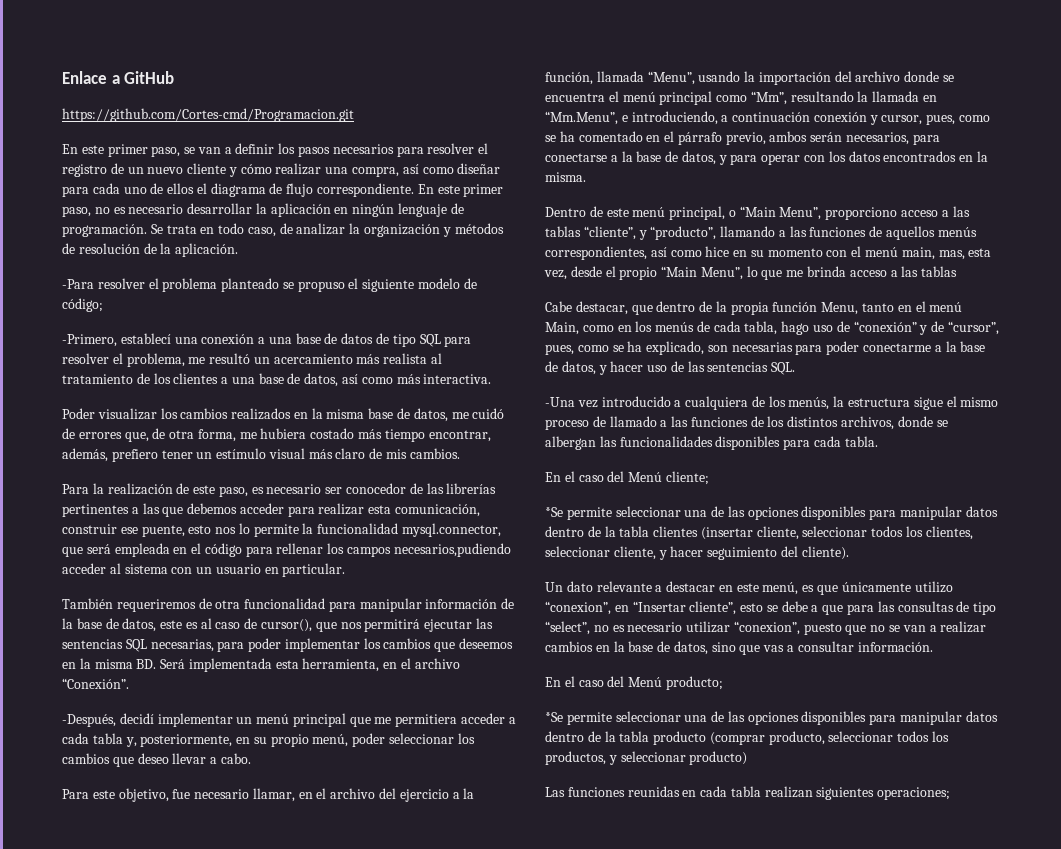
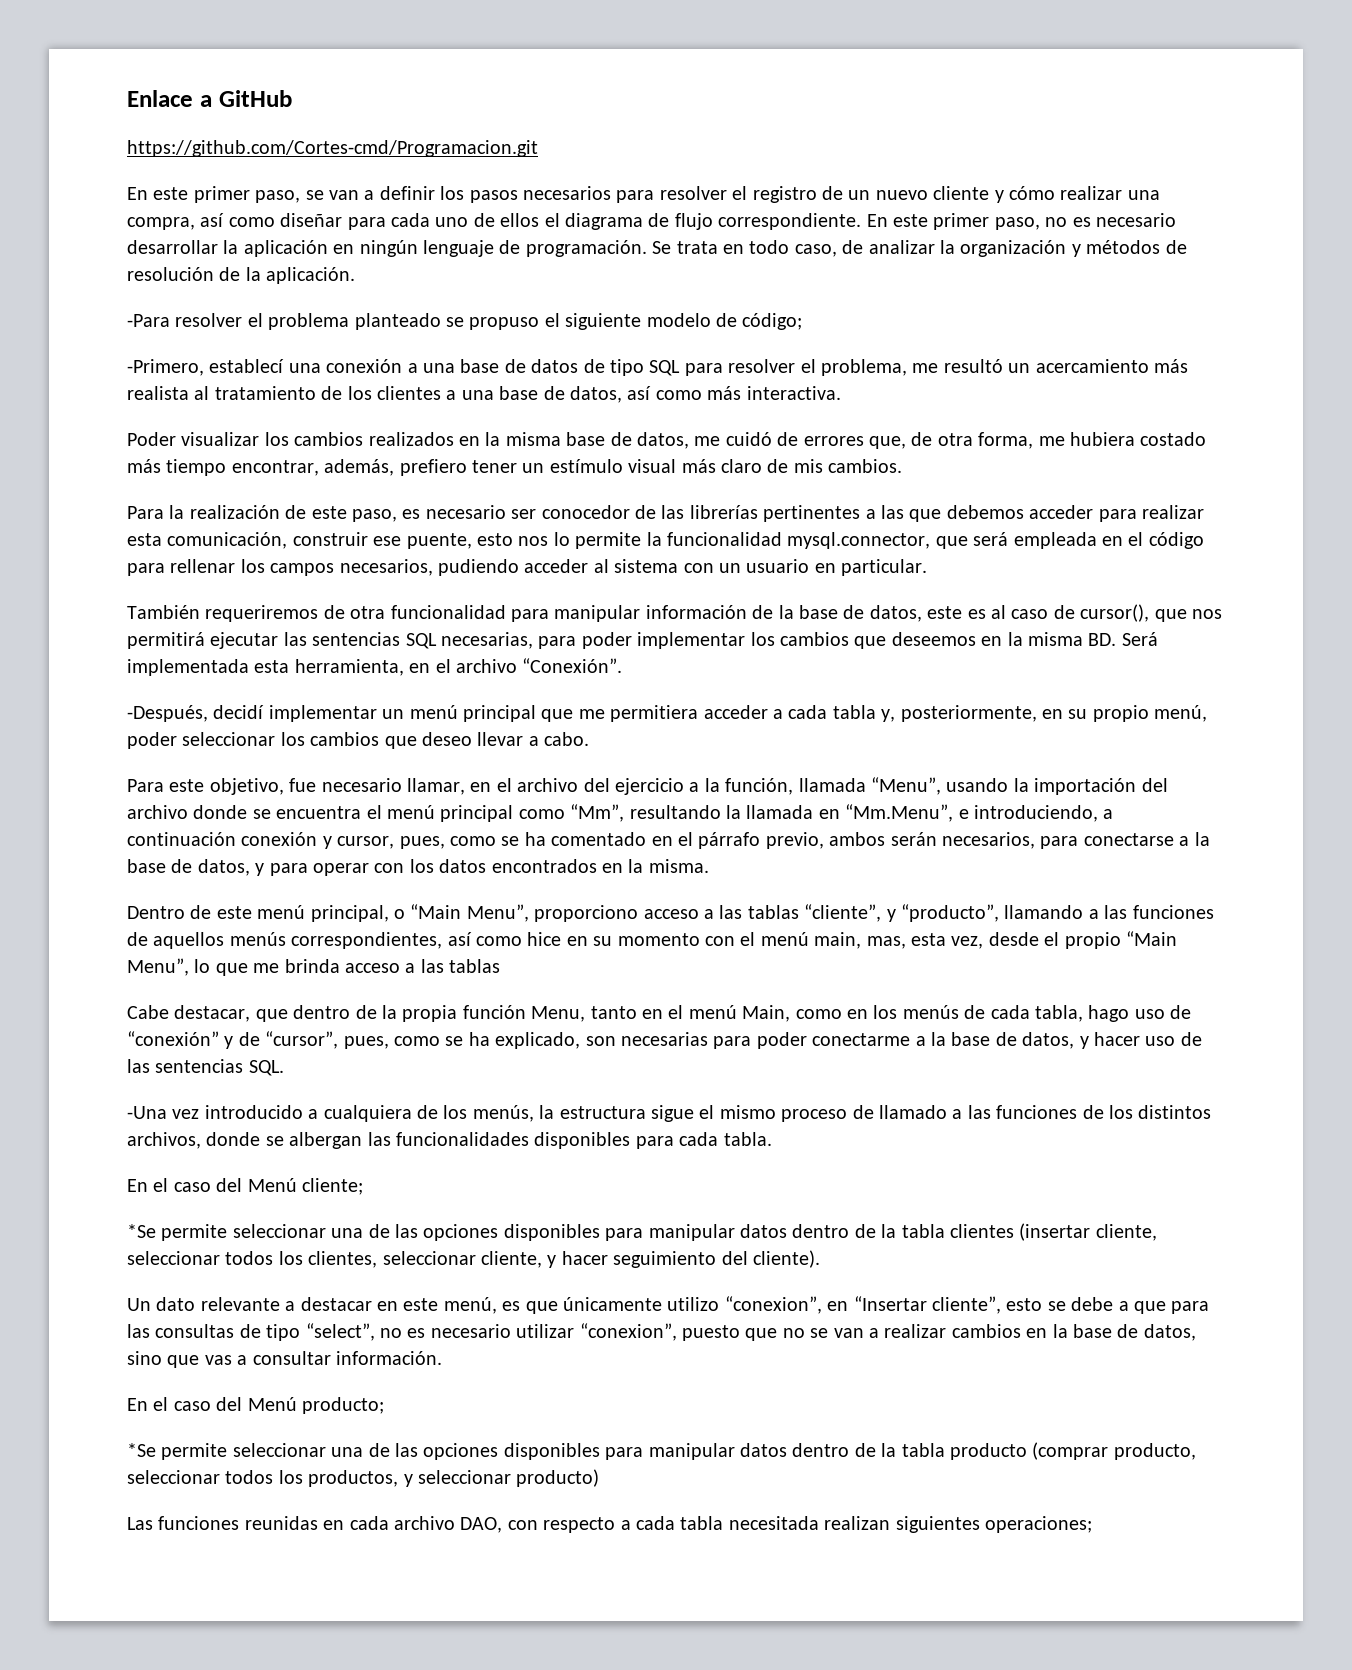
- Para la realización de este paso, es necesario ser conocedor de las librerías pertinentes a las que debemos acceder para realizar esta comunicación, construir ese puente, esto nos lo permite la funcionalidad mysql.connector, que será empleada en el código para rellenar los campos necesarios,pudiendo acceder al sistema con un usuario en particular.
+ Para la realización de este paso, es necesario ser conocedor de las librerías pertinentes a las que debemos acceder para realizar esta comunicación, construir ese puente, esto nos lo permite la funcionalidad mysql.connector, que será empleada en el código para rellenar los campos necesarios, pudiendo acceder al sistema con un usuario en particular.
- Las funciones reunidas en cada tabla realizan siguientes operaciones;
+ Las funciones reunidas en cada archivo DAO, con respecto a cada tabla necesitada realizan siguientes operaciones;

